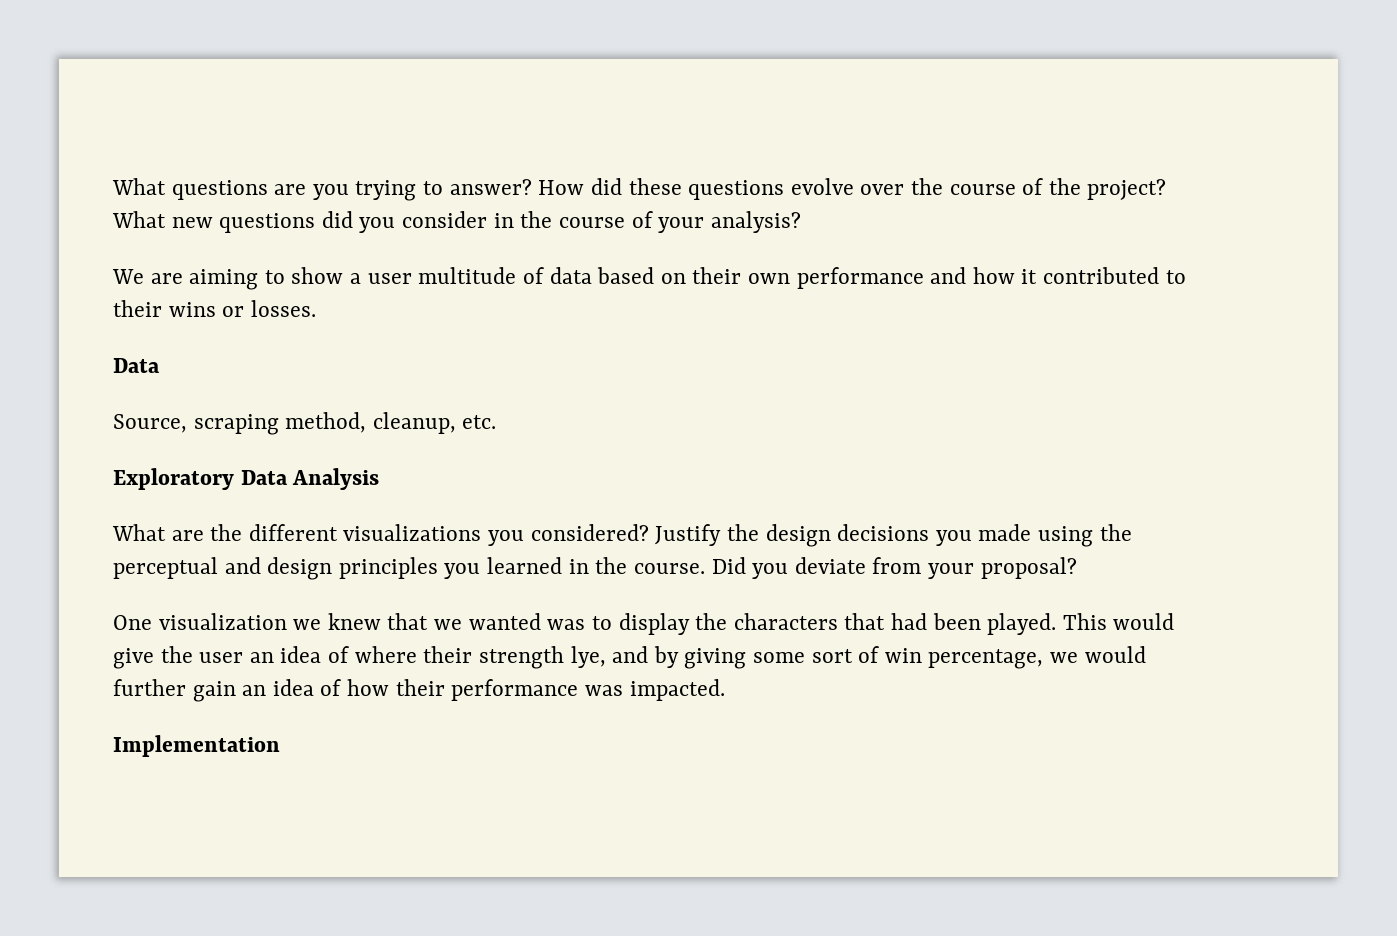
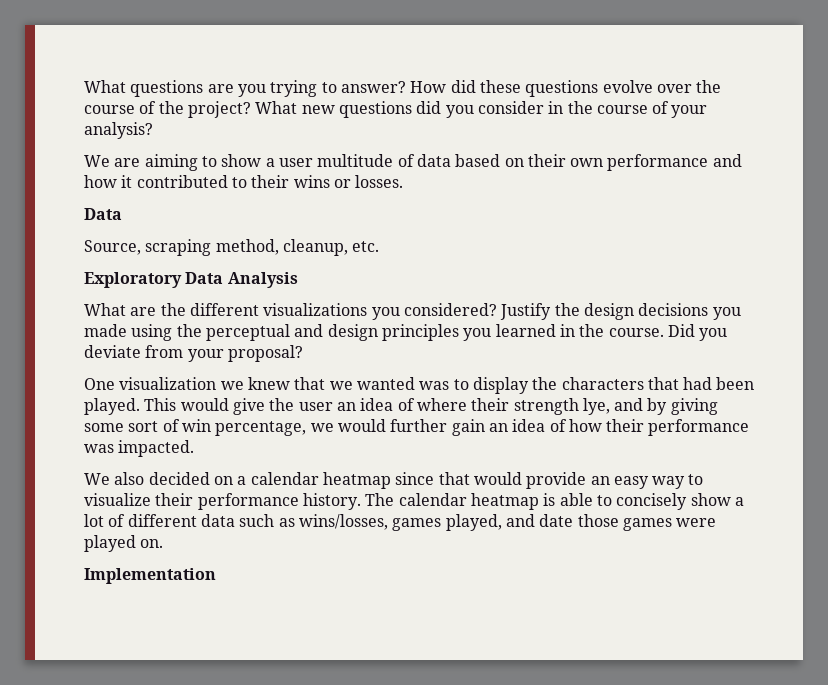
+ We also decided on a calendar heatmap since that would provide an easy way to visualize their performance history. The calendar heatmap is able to concisely show a lot of different data such as wins/losses, games played, and date those games were played on.

